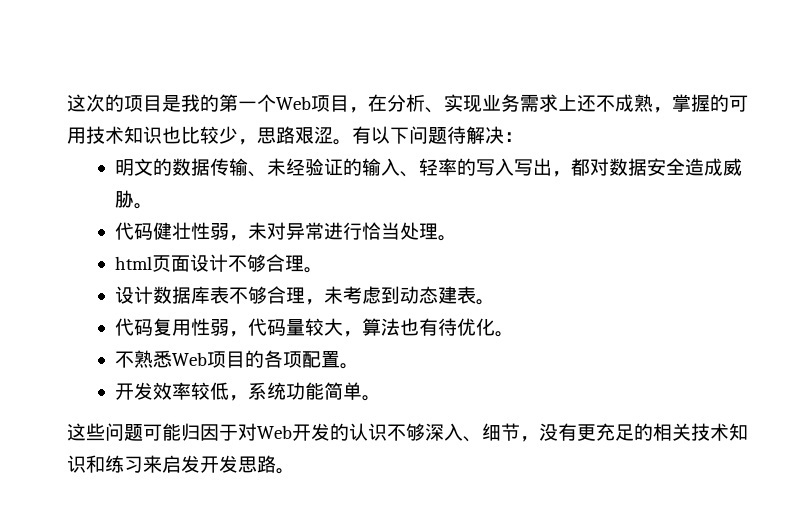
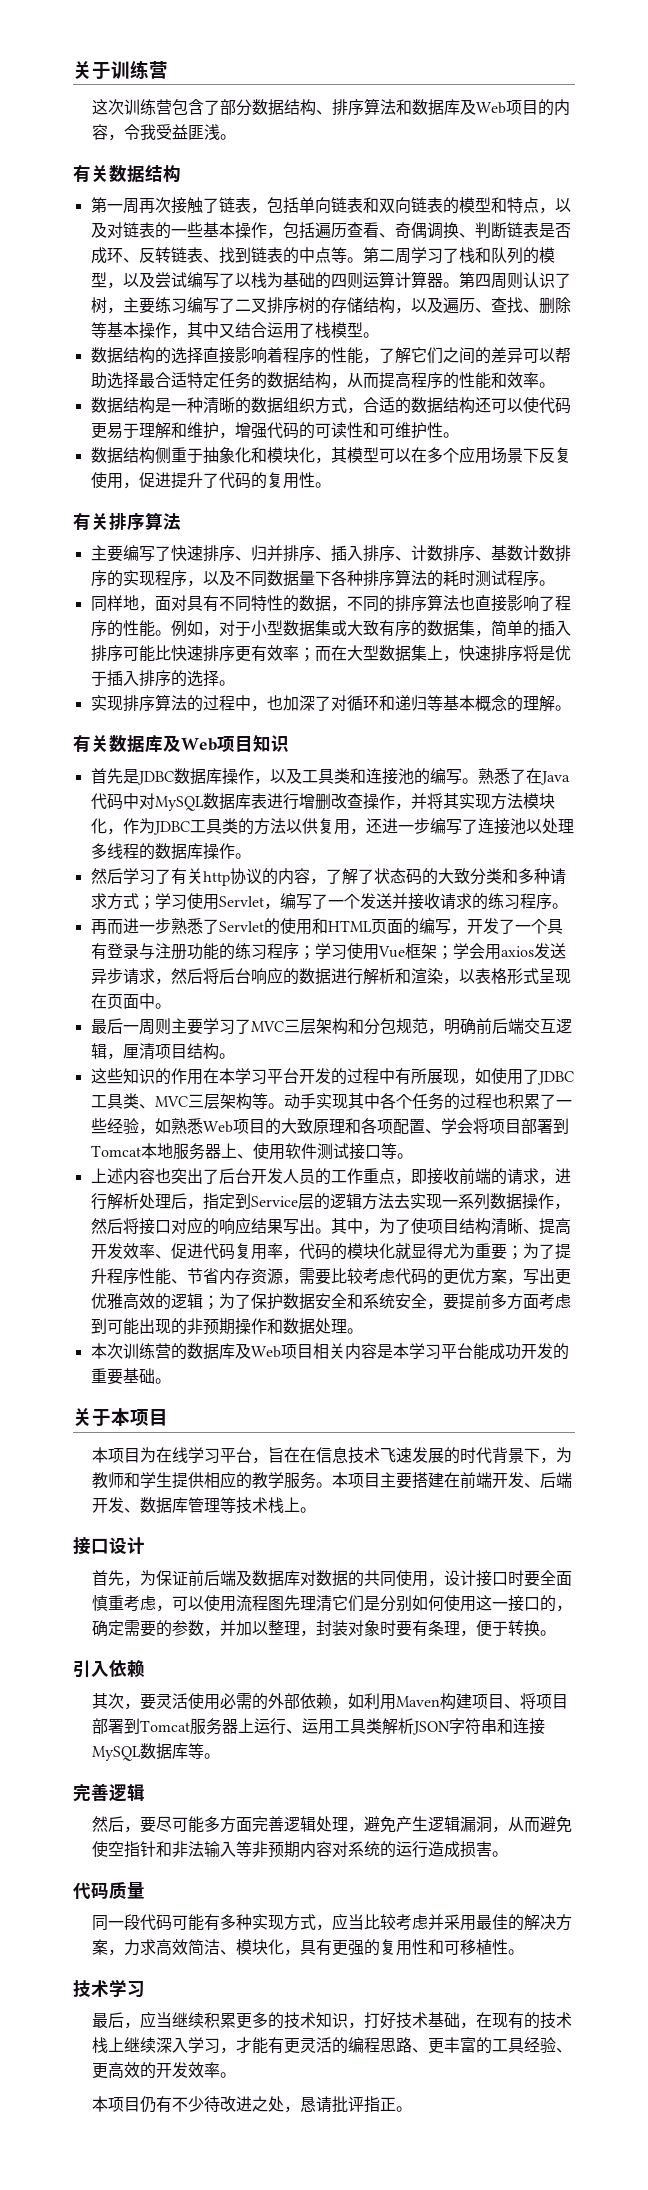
- 这次的项目是我的第一个Web项目，在分析、实现业务需求上还不成熟，掌握的可用技术知识也比较少，思路艰涩。有以下问题待解决：
- 明文的数据传输、未经验证的输入、轻率的写入写出，都对数据安全造成威胁。
- 代码健壮性弱，未对异常进行恰当处理。
- html页面设计不够合理。
- 设计数据库表不够合理，未考虑到动态建表。
- 代码复用性弱，代码量较大，算法也有待优化。
- 不熟悉Web项目的各项配置。
- 开发效率较低，系统功能简单。
- 这些问题可能归因于对Web开发的认识不够深入、细节，没有更充足的相关技术知识和练习来启发开发思路。
+ 关于训练营
+ 这次训练营包含了部分数据结构、排序算法和数据库及Web项目的内容，令我受益匪浅。
+ 有关数据结构
+ 第一周再次接触了链表，包括单向链表和双向链表的模型和特点，以及对链表的一些基本操作，包括遍历查看、奇偶调换、判断链表是否成环、反转链表、找到链表的中点等。第二周学习了栈和队列的模型，以及尝试编写了以栈为基础的四则运算计算器。第四周则认识了树，主要练习编写了二叉排序树的存储结构，以及遍历、查找、删除等基本操作，其中又结合运用了栈模型。
+ 数据结构的选择直接影响着程序的性能，了解它们之间的差异可以帮助选择最合适特定任务的数据结构，从而提高程序的性能和效率。
+ 数据结构是一种清晰的数据组织方式，合适的数据结构还可以使代码更易于理解和维护，增强代码的可读性和可维护性。
+ 数据结构侧重于抽象化和模块化，其模型可以在多个应用场景下反复使用，促进提升了代码的复用性。
+ 有关排序算法
+ 主要编写了快速排序、归并排序、插入排序、计数排序、基数计数排序的实现程序，以及不同数据量下各种排序算法的耗时测试程序。
+ 同样地，面对具有不同特性的数据，不同的排序算法也直接影响了程序的性能。例如，对于小型数据集或大致有序的数据集，简单的插入排序可能比快速排序更有效率；而在大型数据集上，快速排序将是优于插入排序的选择。
+ 实现排序算法的过程中，也加深了对循环和递归等基本概念的理解。
+ 有关数据库及Web项目知识
+ 首先是JDBC数据库操作，以及工具类和连接池的编写。熟悉了在Java代码中对MySQL数据库表进行增删改查操作，并将其实现方法模块化，作为JDBC工具类的方法以供复用，还进一步编写了连接池以处理多线程的数据库操作。
+ 然后学习了有关http协议的内容，了解了状态码的大致分类和多种请求方式；学习使用Servlet，编写了一个发送并接收请求的练习程序。
+ 再而进一步熟悉了Servlet的使用和HTML页面的编写，开发了一个具有登录与注册功能的练习程序；学习使用Vue框架；学会用axios发送异步请求，然后将后台响应的数据进行解析和渲染，以表格形式呈现在页面中。
+ 最后一周则主要学习了MVC三层架构和分包规范，明确前后端交互逻辑，厘清项目结构。
+ 这些知识的作用在本学习平台开发的过程中有所展现，如使用了JDBC工具类、MVC三层架构等。动手实现其中各个任务的过程也积累了一些经验，如熟悉Web项目的大致原理和各项配置、学会将项目部署到Tomcat本地服务器上、使用软件测试接口等。
+ 上述内容也突出了后台开发人员的工作重点，即接收前端的请求，进行解析处理后，指定到Service层的逻辑方法去实现一系列数据操作，然后将接口对应的响应结果写出。其中，为了使项目结构清晰、提高开发效率、促进代码复用率，代码的模块化就显得尤为重要；为了提升程序性能、节省内存资源，需要比较考虑代码的更优方案，写出更优雅高效的逻辑；为了保护数据安全和系统安全，要提前多方面考虑到可能出现的非预期操作和数据处理。
+ 本次训练营的数据库及Web项目相关内容是本学习平台能成功开发的重要基础。
+ 关于本项目
+ 本项目为在线学习平台，旨在在信息技术飞速发展的时代背景下，为教师和学生提供相应的教学服务。本项目主要搭建在前端开发、后端开发、数据库管理等技术栈上。
+ 接口设计
+ 首先，为保证前后端及数据库对数据的共同使用，设计接口时要全面慎重考虑，可以使用流程图先理清它们是分别如何使用这一接口的，确定需要的参数，并加以整理，封装对象时要有条理，便于转换。
+ 引入依赖
+ 其次，要灵活使用必需的外部依赖，如利用Maven构建项目、将项目部署到Tomcat服务器上运行、运用工具类解析JSON字符串和连接MySQL数据库等。
+ 完善逻辑
+ 然后，要尽可能多方面完善逻辑处理，避免产生逻辑漏洞，从而避免使空指针和非法输入等非预期内容对系统的运行造成损害。
+ 代码质量
+ 同一段代码可能有多种实现方式，应当比较考虑并采用最佳的解决方案，力求高效简洁、模块化，具有更强的复用性和可移植性。
+ 技术学习
+ 最后，应当继续积累更多的技术知识，打好技术基础，在现有的技术栈上继续深入学习，才能有更灵活的编程思路、更丰富的工具经验、更高效的开发效率。
+ 本项目仍有不少待改进之处，恳请批评指正。

